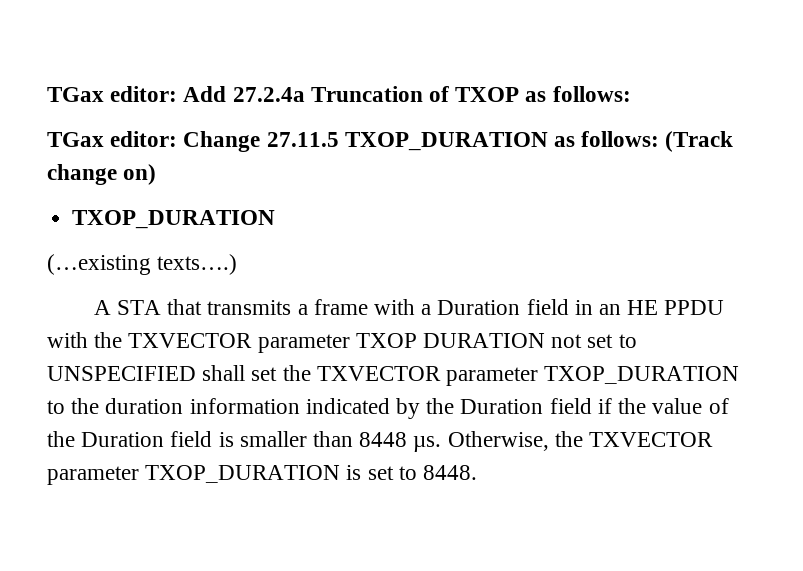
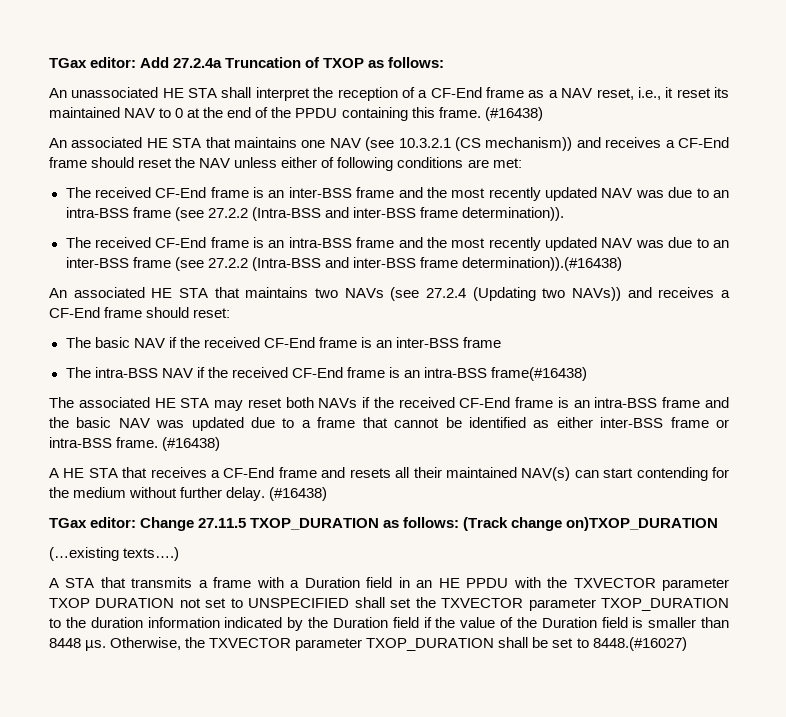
+ An unassociated HE STA shall interpret the reception of a CF-End frame as a NAV reset, i.e., it reset its maintained NAV to 0 at the end of the PPDU containing this frame. (#16438)
+ An associated HE STA that maintains one NAV (see 10.3.2.1 (CS mechanism)) and receives a CF-End frame should reset the NAV unless either of following conditions are met:
+ The received CF-End frame is an inter-BSS frame and the most recently updated NAV was due to an intra-BSS frame (see 27.2.2 (Intra-BSS and inter-BSS frame determination)).
+ The received CF-End frame is an intra-BSS frame and the most recently updated NAV was due to an inter-BSS frame (see 27.2.2 (Intra-BSS and inter-BSS frame determination)).(#16438)
+ An associated HE STA that maintains two NAVs (see 27.2.4 (Updating two NAVs)) and receives a CF-End frame should reset:
+ The basic NAV if the received CF-End frame is an inter-BSS frame
+ The intra-BSS NAV if the received CF-End frame is an intra-BSS frame(#16438)
+ The associated HE STA may reset both NAVs if the received CF-End frame is an intra-BSS frame and the basic NAV was updated due to a frame that cannot be identified as either inter-BSS frame or intra-BSS frame. (#16438)
+ A HE STA that receives a CF-End frame and resets all their maintained NAV(s) can start contending for the medium without further delay. (#16438)
- TGax editor: Change 27.11.5 TXOP_DURATION as follows: (Track change on)
- TXOP_DURATION
+ TGax editor: Change 27.11.5 TXOP_DURATION as follows: (Track change on)TXOP_DURATION
- Otherwise, the TXVECTOR parameter TXOP_DURATION is set to 8448.
+ Otherwise, the TXVECTOR parameter TXOP_DURATION shall be set to 8448.(#16027)

